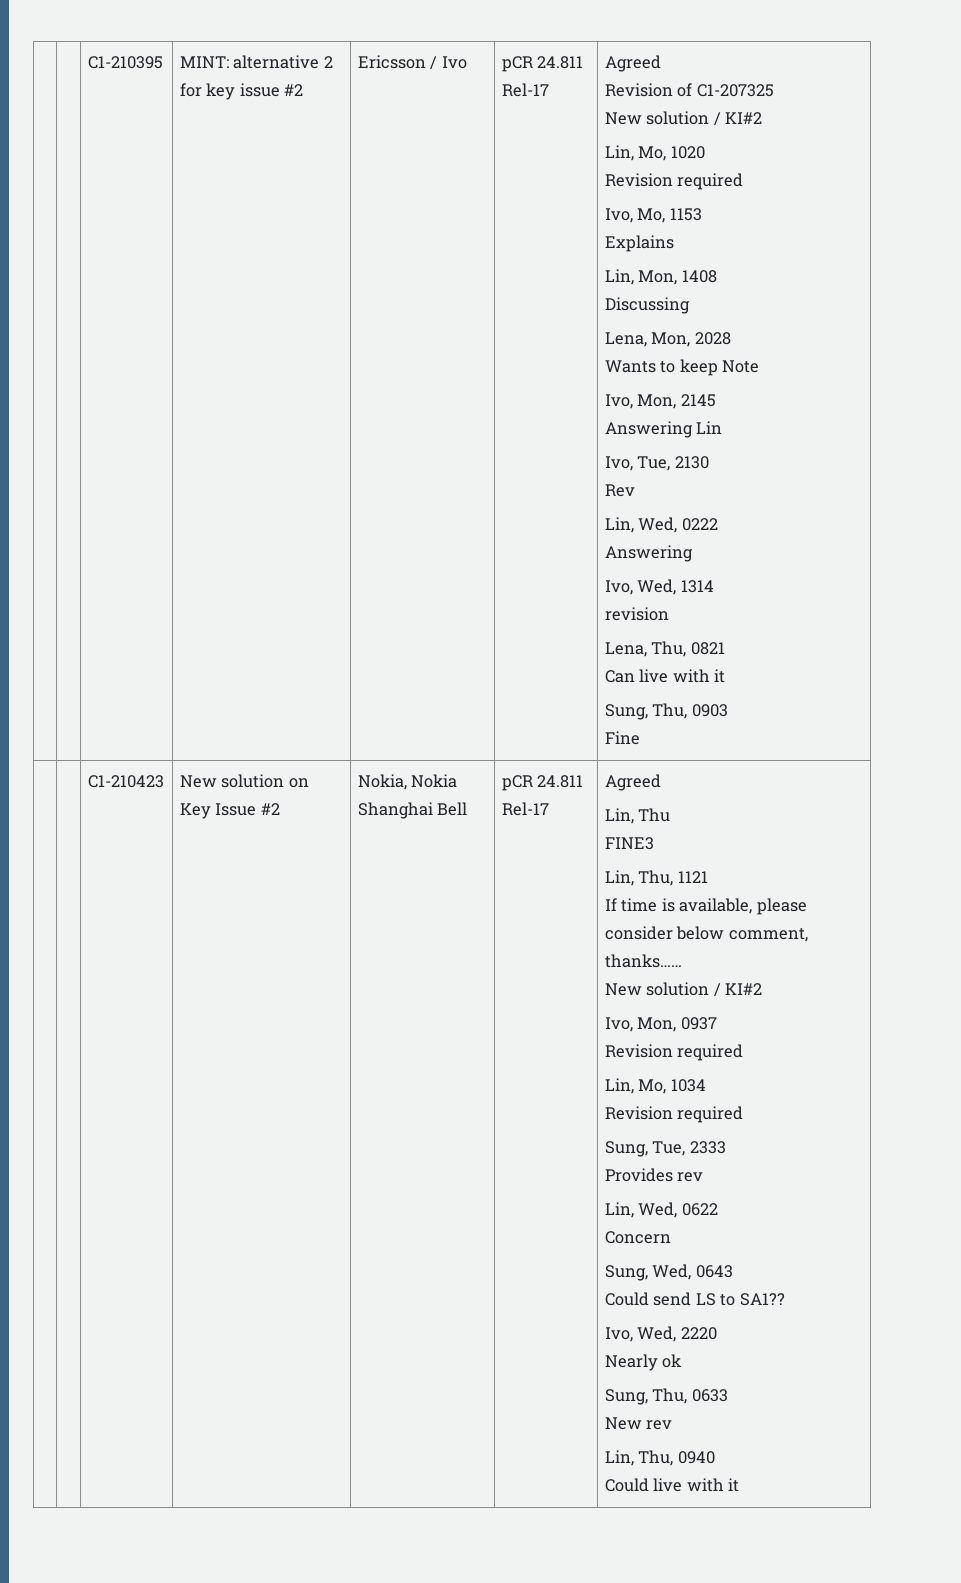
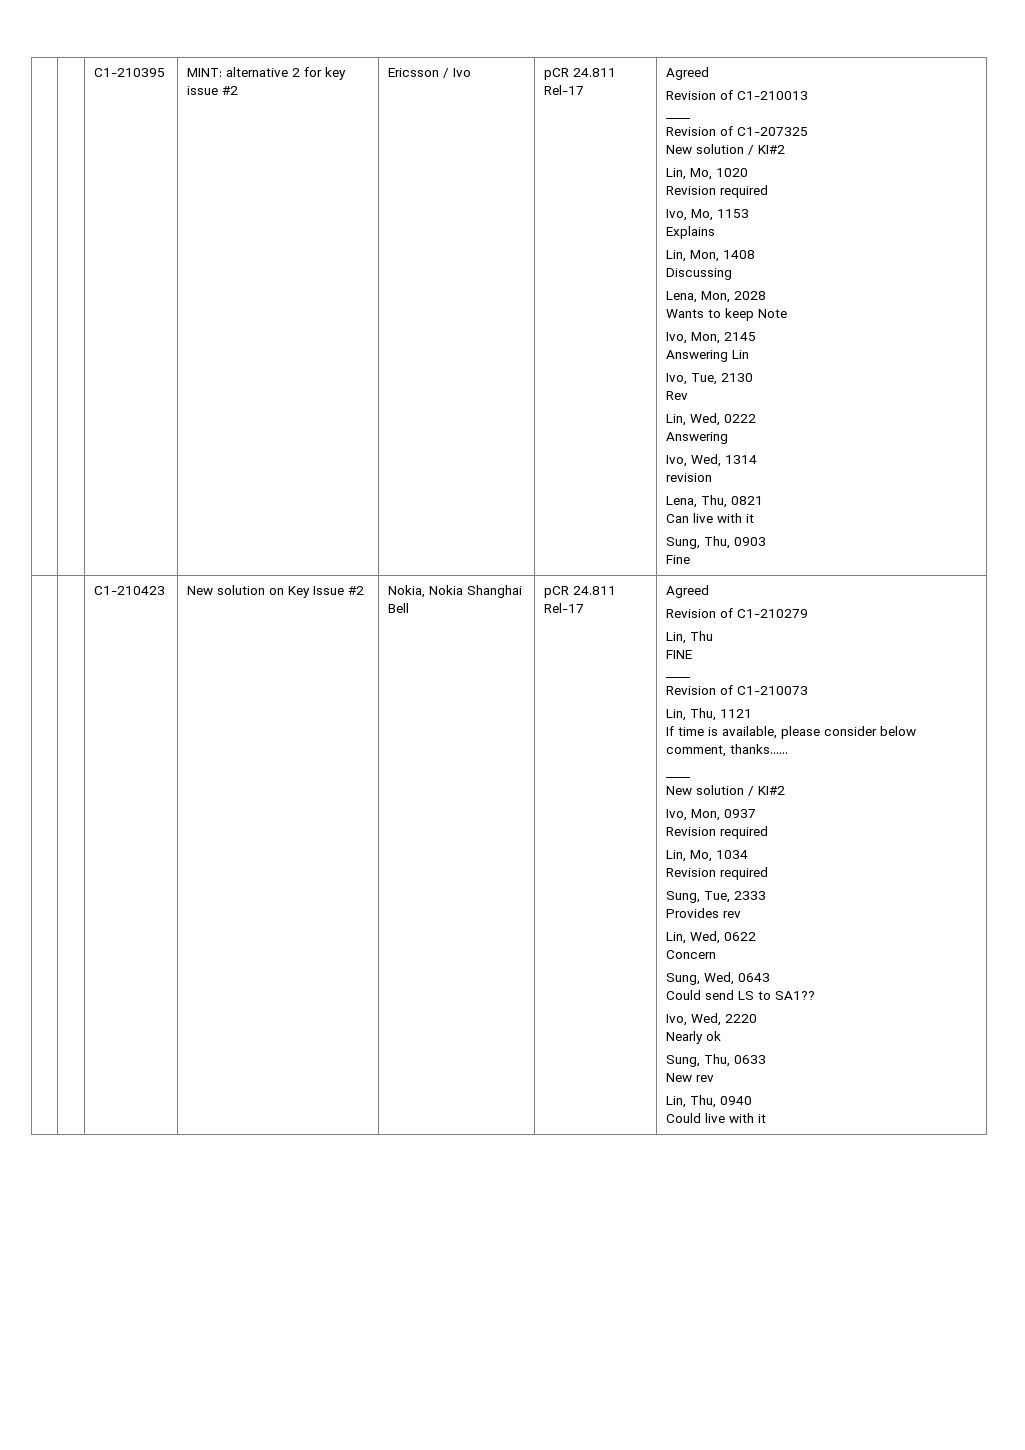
+ Revision of C1-210013
+ ____
+ Revision of C1-210279
- FINE3
+ FINE
+ ____
+ Revision of C1-210073
  If time is available, please consider below comment, thanks……
+ ____

